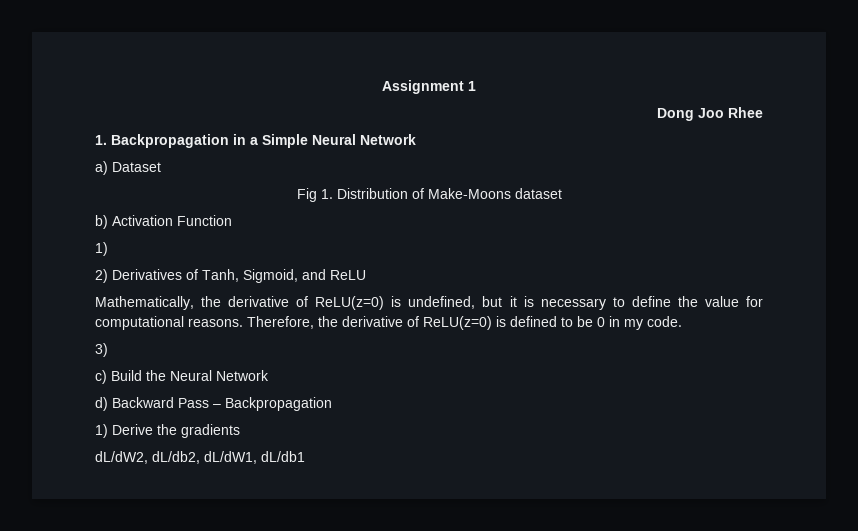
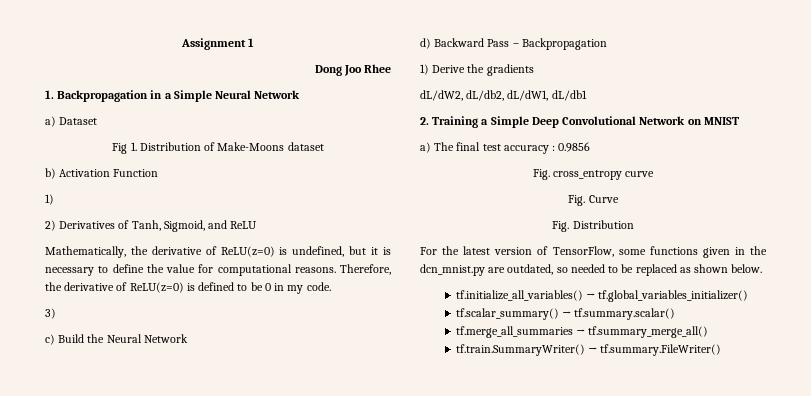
+ 2. Training a Simple Deep Convolutional Network on MNIST
+ a) The final test accuracy : 0.9856
+ Fig. cross_entropy curve
+ Fig. Curve
+ Fig. Distribution
+ For the latest version of TensorFlow, some functions given in the dcn_mnist.py are outdated, so needed to be replaced as shown below.
+ tf.initialize_all_variables() → tf.global_variables_initializer()
+ tf.scalar_summary() → tf.summary.scalar()
+ tf.merge_all_summaries → tf.summary_merge_all()
+ tf.train.SummaryWriter() → tf.summary.FileWriter()

